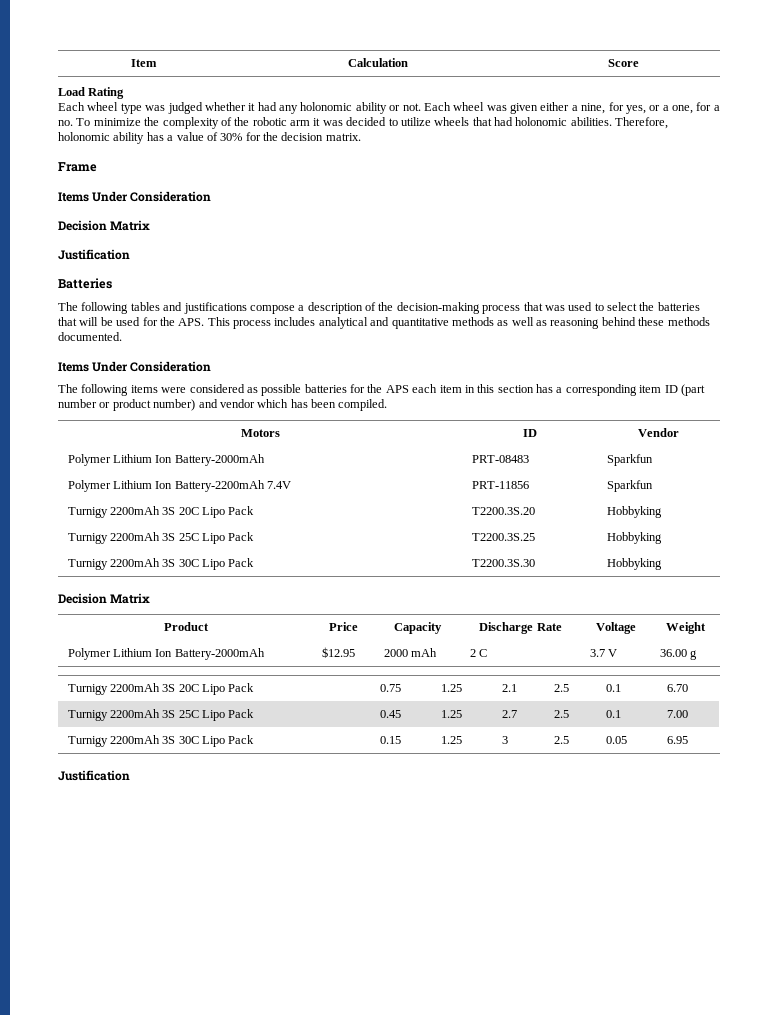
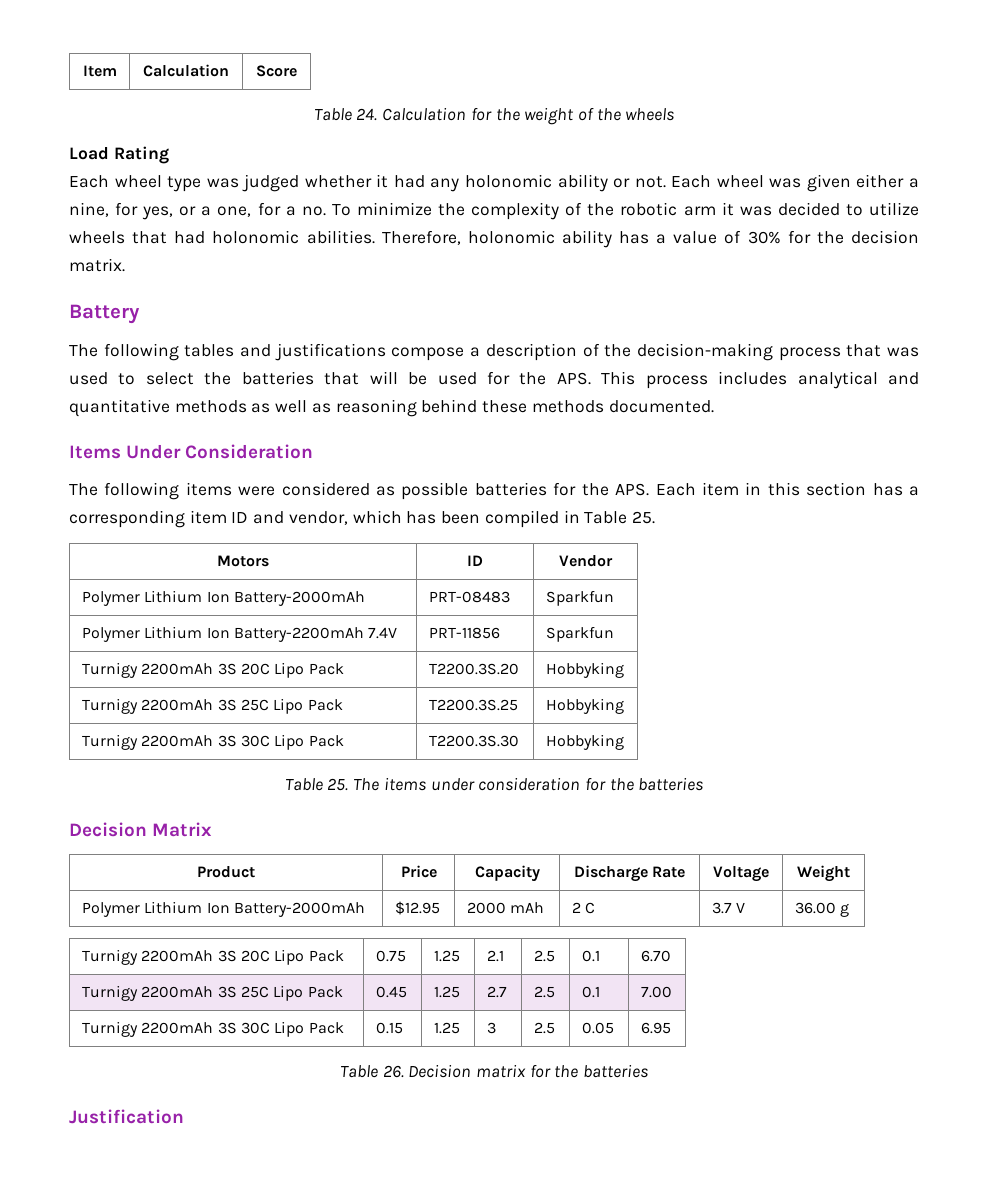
+ Table 24. Calculation for the weight of the wheels
- Frame
- Items Under Consideration
- Decision Matrix
- Justification
- Batteries
+ Battery
- The following items were considered as possible batteries for the APS each item in this section has a corresponding item ID (part number or product number) and vendor which has been compiled.
+ The following items were considered as possible batteries for the APS. Each item in this section has a corresponding item ID and vendor, which has been compiled in Table 25.
+ Table 25. The items under consideration for the batteries
+ Table 26. Decision matrix for the batteries

